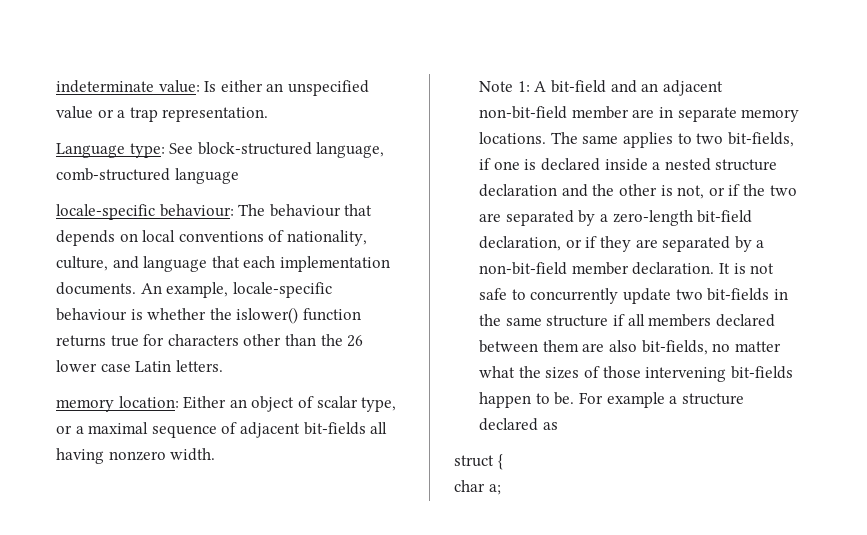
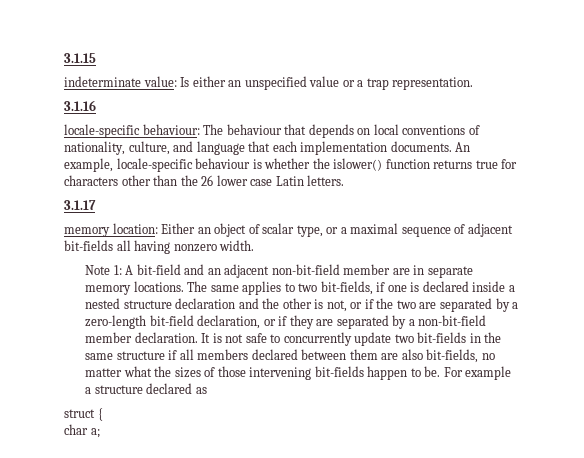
+ 3.1.15
- Language type: See block-structured language, comb-structured language
+ 3.1.16
+ 3.1.17

